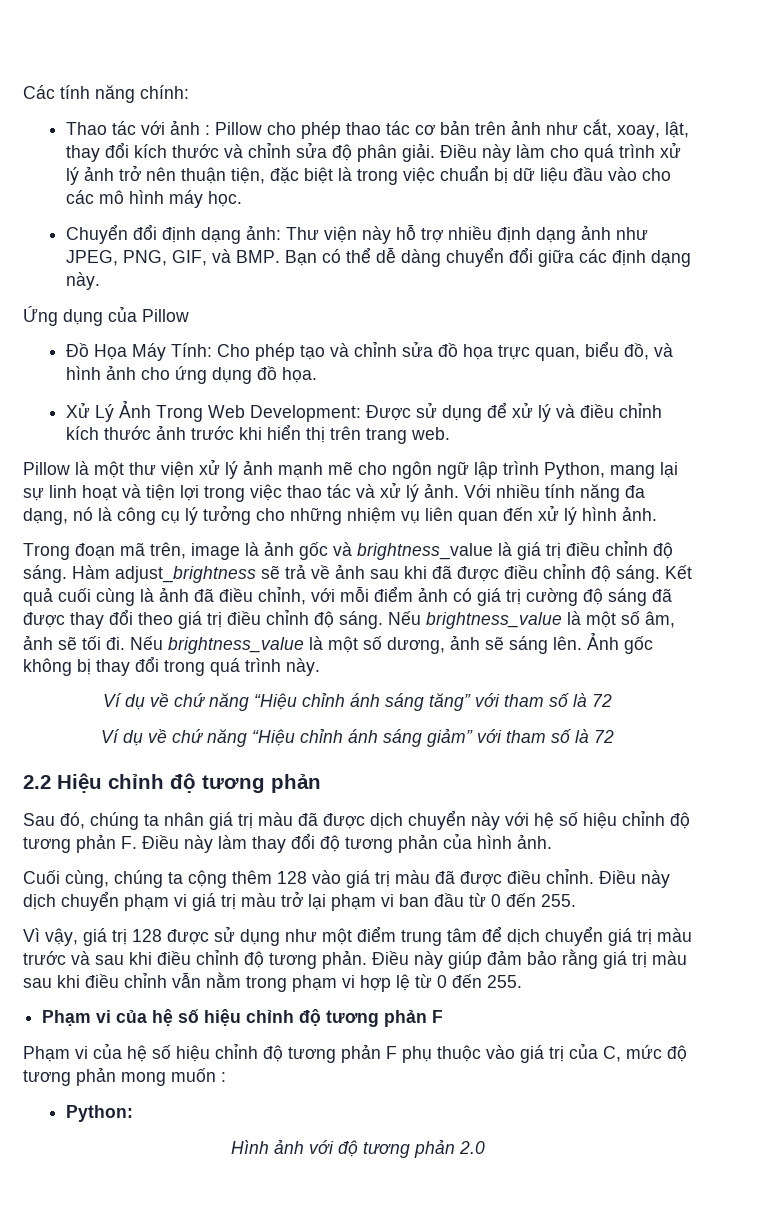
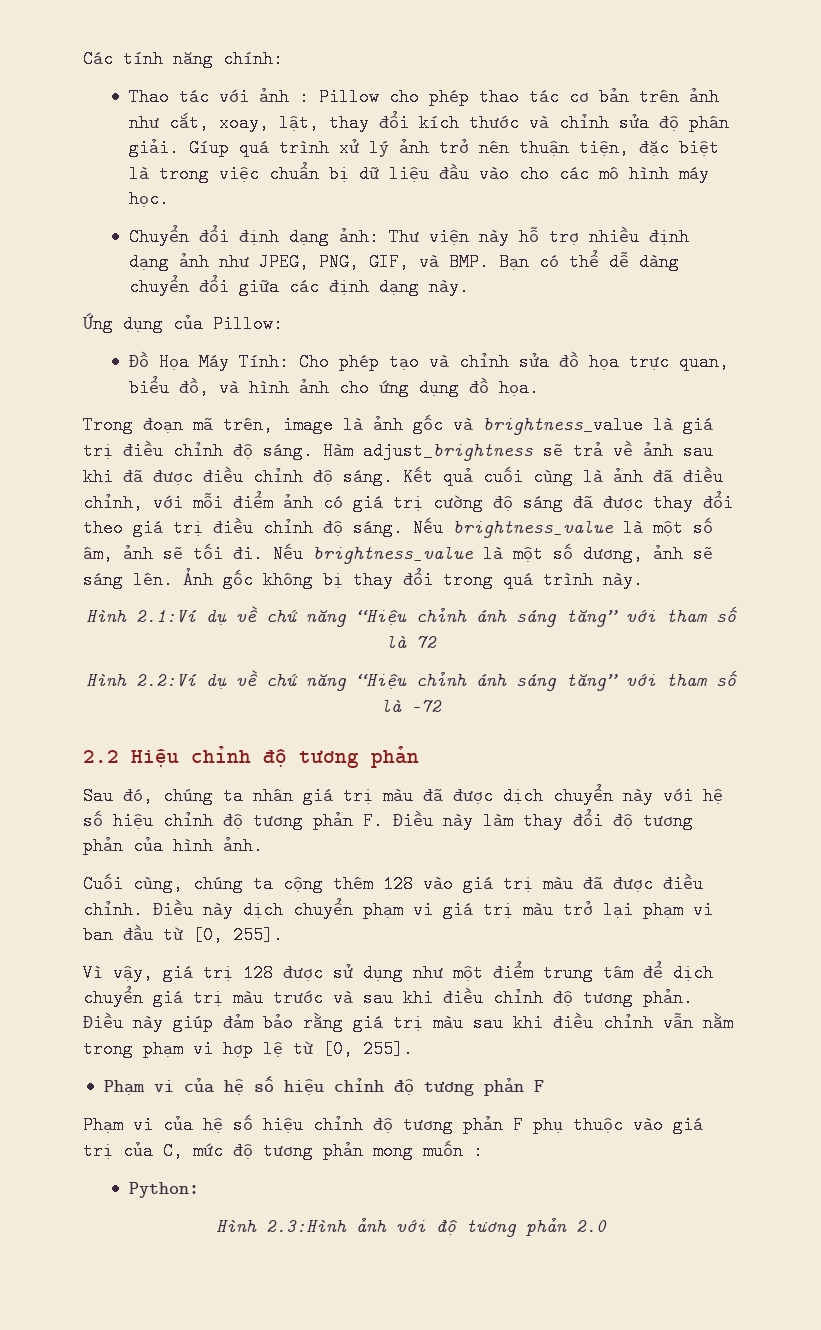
- Điều này làm cho quá trình xử lý ảnh trở nên thuận tiện, đặc biệt là trong việc chuẩn bị dữ liệu đầu vào cho các mô hình máy học.
+ Gíup quá trình xử lý ảnh trở nên thuận tiện, đặc biệt là trong việc chuẩn bị dữ liệu đầu vào cho các mô hình máy học.
- Ứng dụng của Pillow
+ Ứng dụng của Pillow:
- Xử Lý Ảnh Trong Web Development: Được sử dụng để xử lý và điều chỉnh kích thước ảnh trước khi hiển thị trên trang web.
- Pillow là một thư viện xử lý ảnh mạnh mẽ cho ngôn ngữ lập trình Python, mang lại sự linh hoạt và tiện lợi trong việc thao tác và xử lý ảnh. Với nhiều tính năng đa dạng, nó là công cụ lý tưởng cho những nhiệm vụ liên quan đến xử lý hình ảnh.
- Ví dụ về chứ năng “Hiệu chỉnh ánh sáng tăng” với tham số là 72
+ Hình 2.1:Ví dụ về chứ năng “Hiệu chỉnh ánh sáng tăng” với tham số là 72
- Ví dụ về chứ năng “Hiệu chỉnh ánh sáng giảm” với tham số là 72
+ Hình 2.2:Ví dụ về chứ năng “Hiệu chỉnh ánh sáng tăng” với tham số là -72
- Điều này dịch chuyển phạm vi giá trị màu trở lại phạm vi ban đầu từ 0 đến 255.
+ Điều này dịch chuyển phạm vi giá trị màu trở lại phạm vi ban đầu từ [0, 255].
- Điều này giúp đảm bảo rằng giá trị màu sau khi điều chỉnh vẫn nằm trong phạm vi hợp lệ từ 0 đến 255.
+ Điều này giúp đảm bảo rằng giá trị màu sau khi điều chỉnh vẫn nằm trong phạm vi hợp lệ từ [0, 255].
- Hình ảnh với độ tương phản 2.0
+ Hình 2.3:Hình ảnh với độ tương phản 2.0

